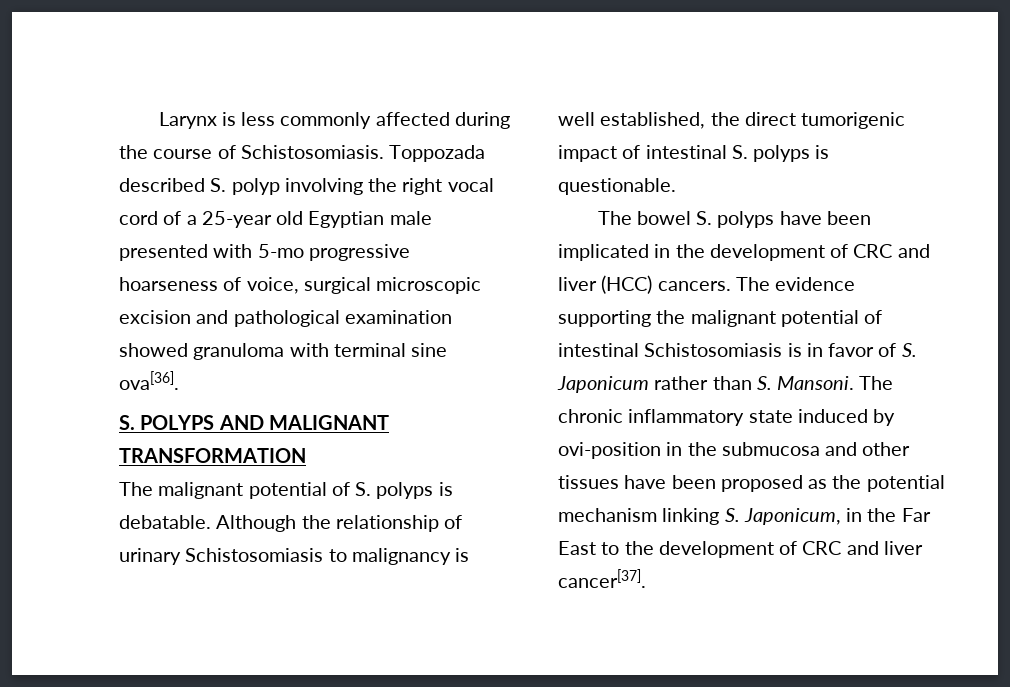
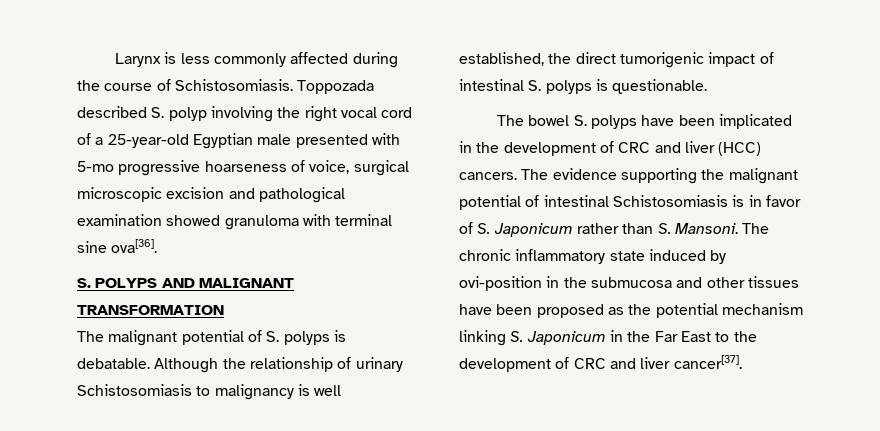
- Toppozada described S. polyp involving the right vocal cord of a 25-year old Egyptian male presented with 5-mo progressive hoarseness of voice, surgical microscopic excision and pathological examination showed granuloma with terminal sine ova[36].
+ Toppozada described S. polyp involving the right vocal cord of a 25-year-old Egyptian male presented with 5-mo progressive hoarseness of voice, surgical microscopic excision and pathological examination showed granuloma with terminal sine ova[36].
- The chronic inflammatory state induced by ovi-position in the submucosa and other tissues have been proposed as the potential mechanism linking S. Japonicum, in the Far East to the development of CRC and liver cancer[37].
+ The chronic inflammatory state induced by ovi-position in the submucosa and other tissues have been proposed as the potential mechanism linking S. Japonicum in the Far East to the development of CRC and liver cancer[37].

